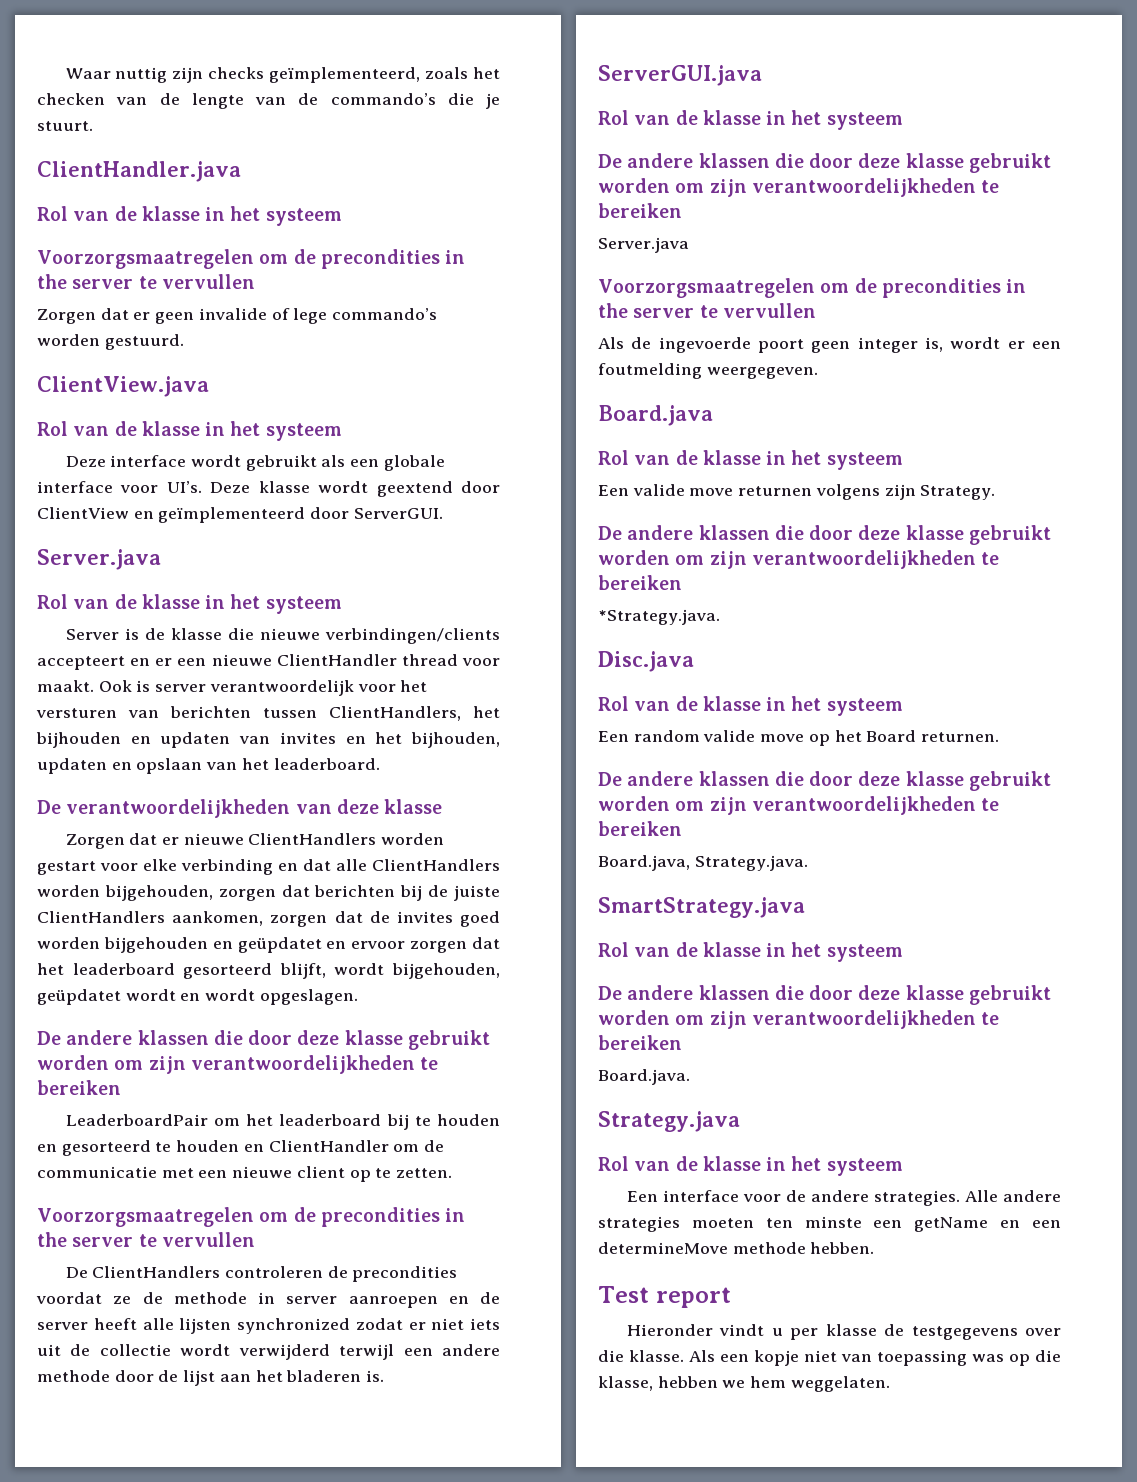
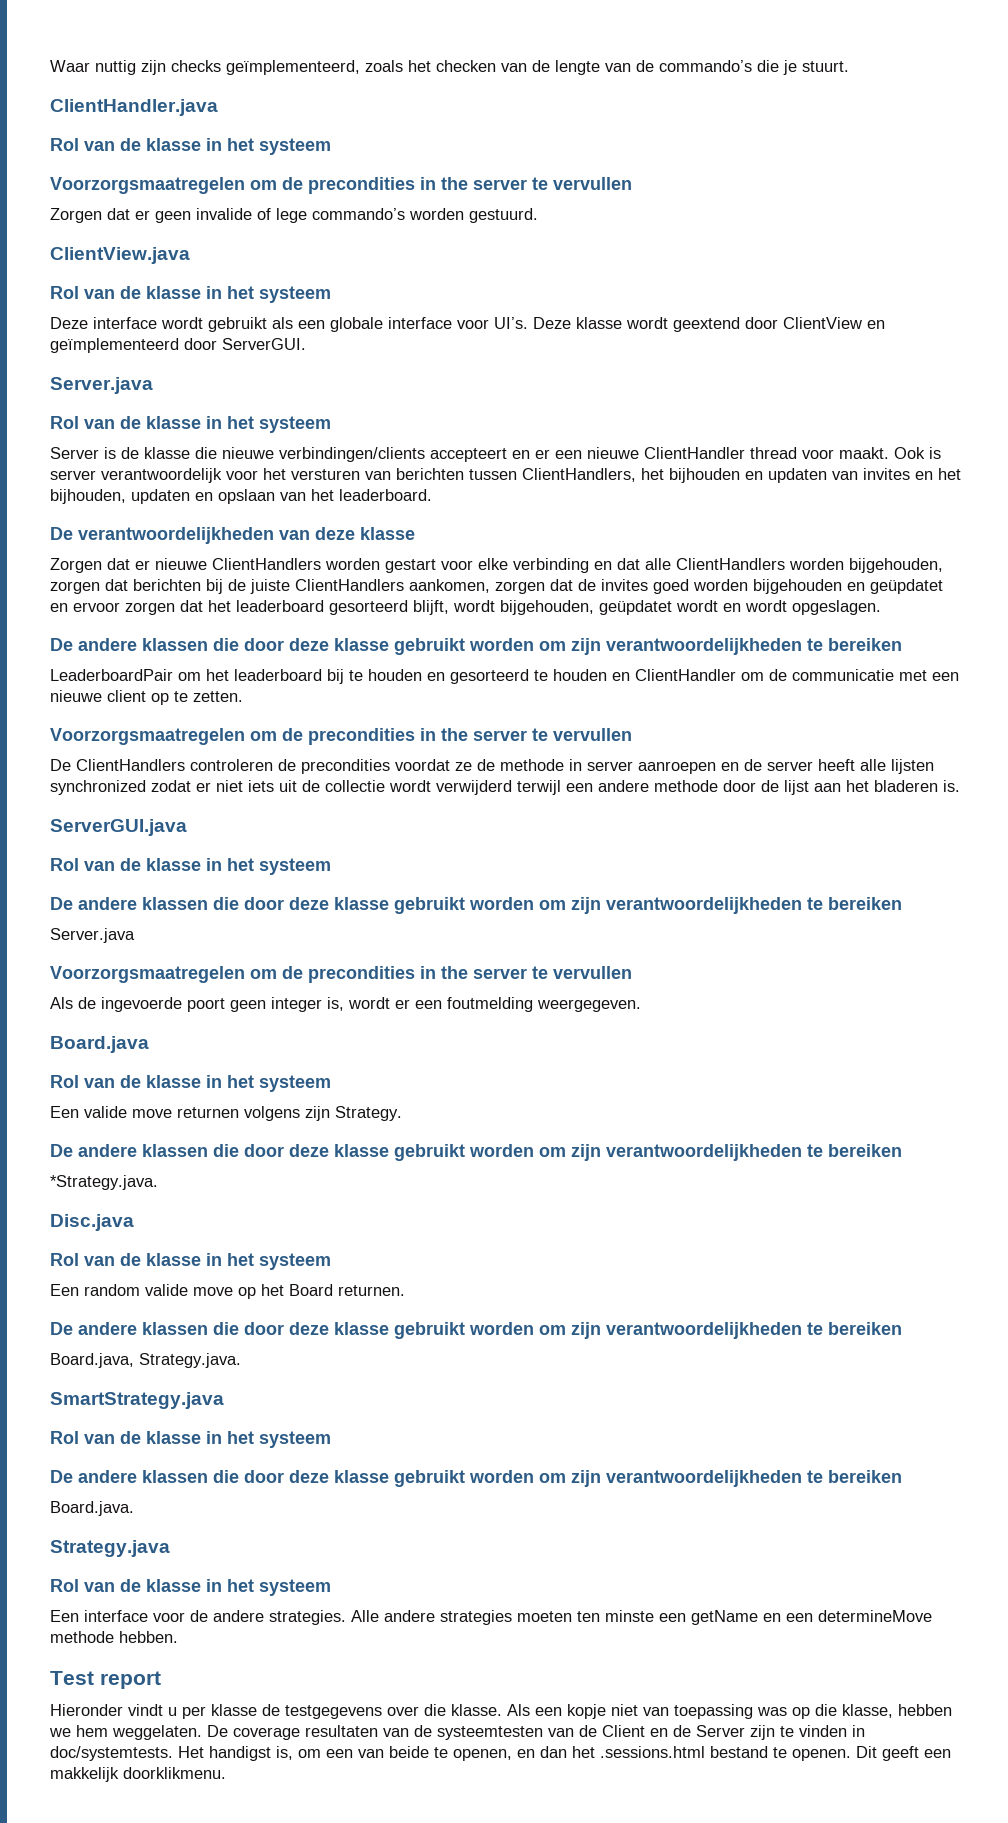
+ De coverage resultaten van de systeemtesten van de Client en de Server zijn te vinden in doc/systemtests. Het handigst is, om een van beide te openen, en dan het .sessions.html bestand te openen. Dit geeft een makkelijk doorklikmenu.

